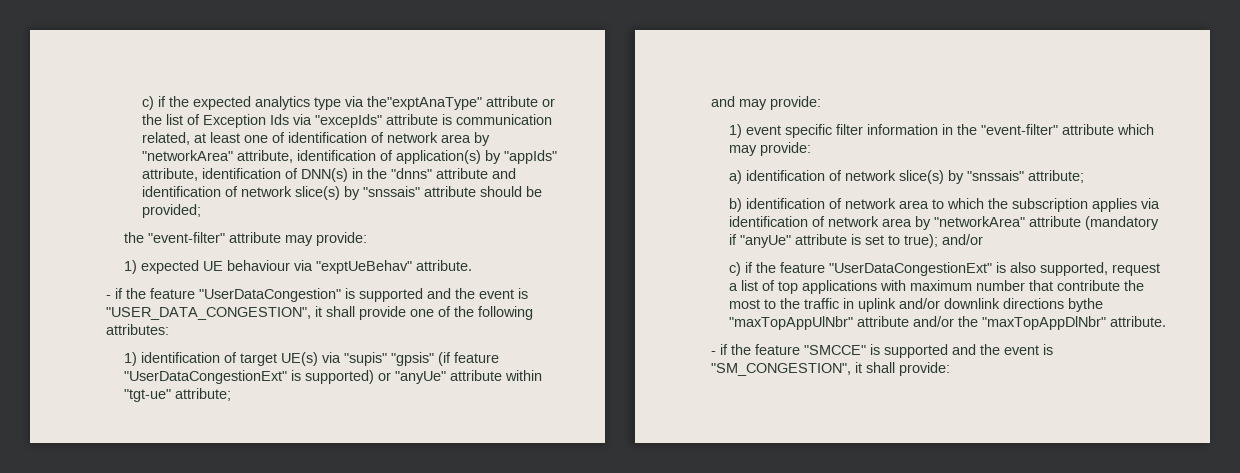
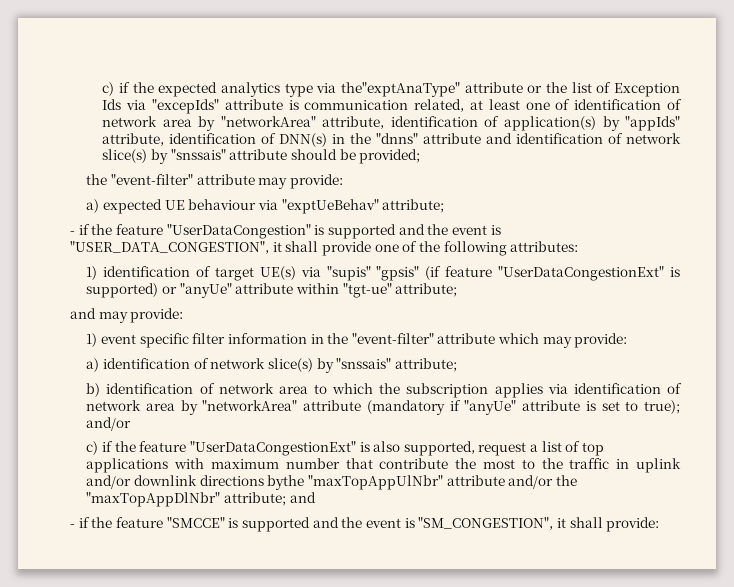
- 1) expected UE behaviour via "exptUeBehav" attribute.
+ a) expected UE behaviour via "exptUeBehav" attribute;
- c) if the feature "UserDataCongestionExt" is also supported, request a list of top applications with maximum number that contribute the most to the traffic in uplink and/or downlink directions bythe "maxTopAppUlNbr" attribute and/or the "maxTopAppDlNbr" attribute.
+ c) if the feature "UserDataCongestionExt" is also supported, request a list of top applications with maximum number that contribute the most to the traffic in uplink and/or downlink directions bythe "maxTopAppUlNbr" attribute and/or the "maxTopAppDlNbr" attribute; and

